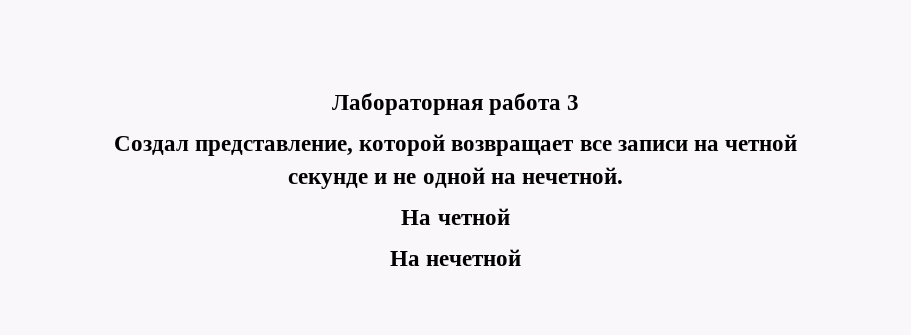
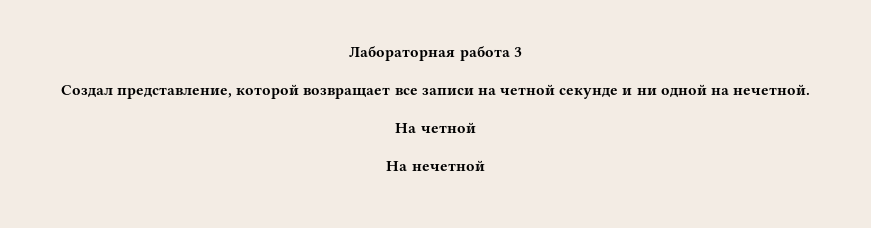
- Создал представление, которой возвращает все записи на четной секунде и не одной на нечетной.
+ Создал представление, которой возвращает все записи на четной секунде и ни одной на нечетной.

